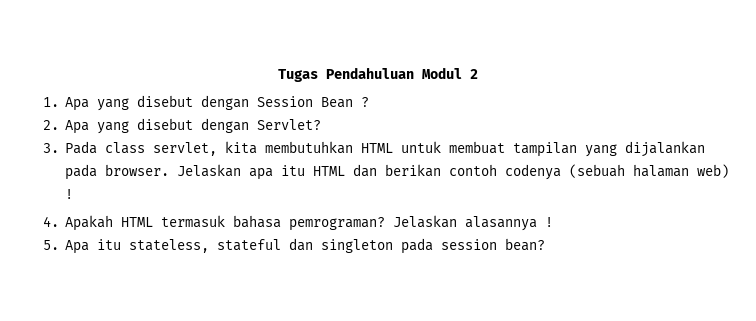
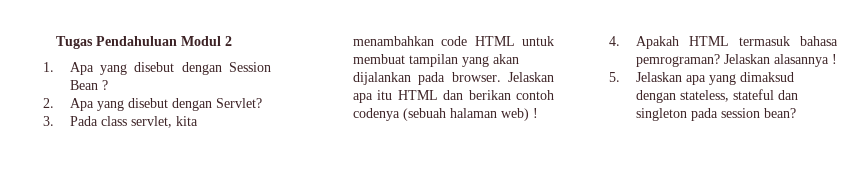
- 3. Pada class servlet, kita membutuhkan HTML untuk membuat tampilan yang dijalankan pada browser.
+ 3. Pada class servlet, kita menambahkan code HTML untuk membuat tampilan yang akan dijalankan pada browser.
- 5. Apa itu stateless, stateful dan singleton pada session bean?
+ 5. Jelaskan apa yang dimaksud dengan stateless, stateful dan singleton pada session bean?

